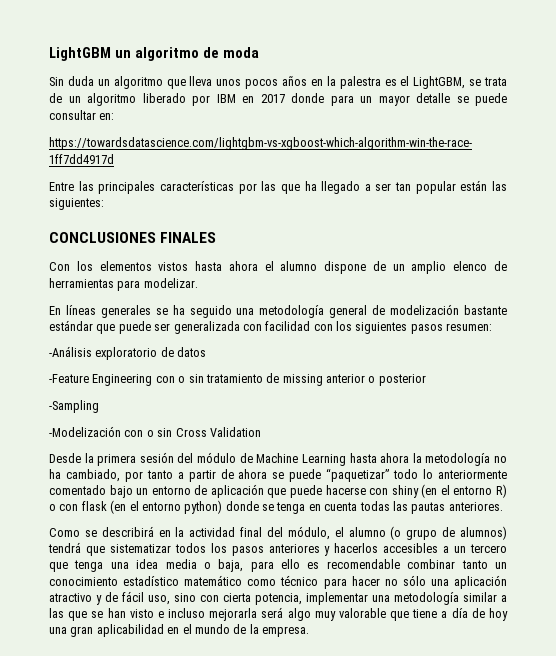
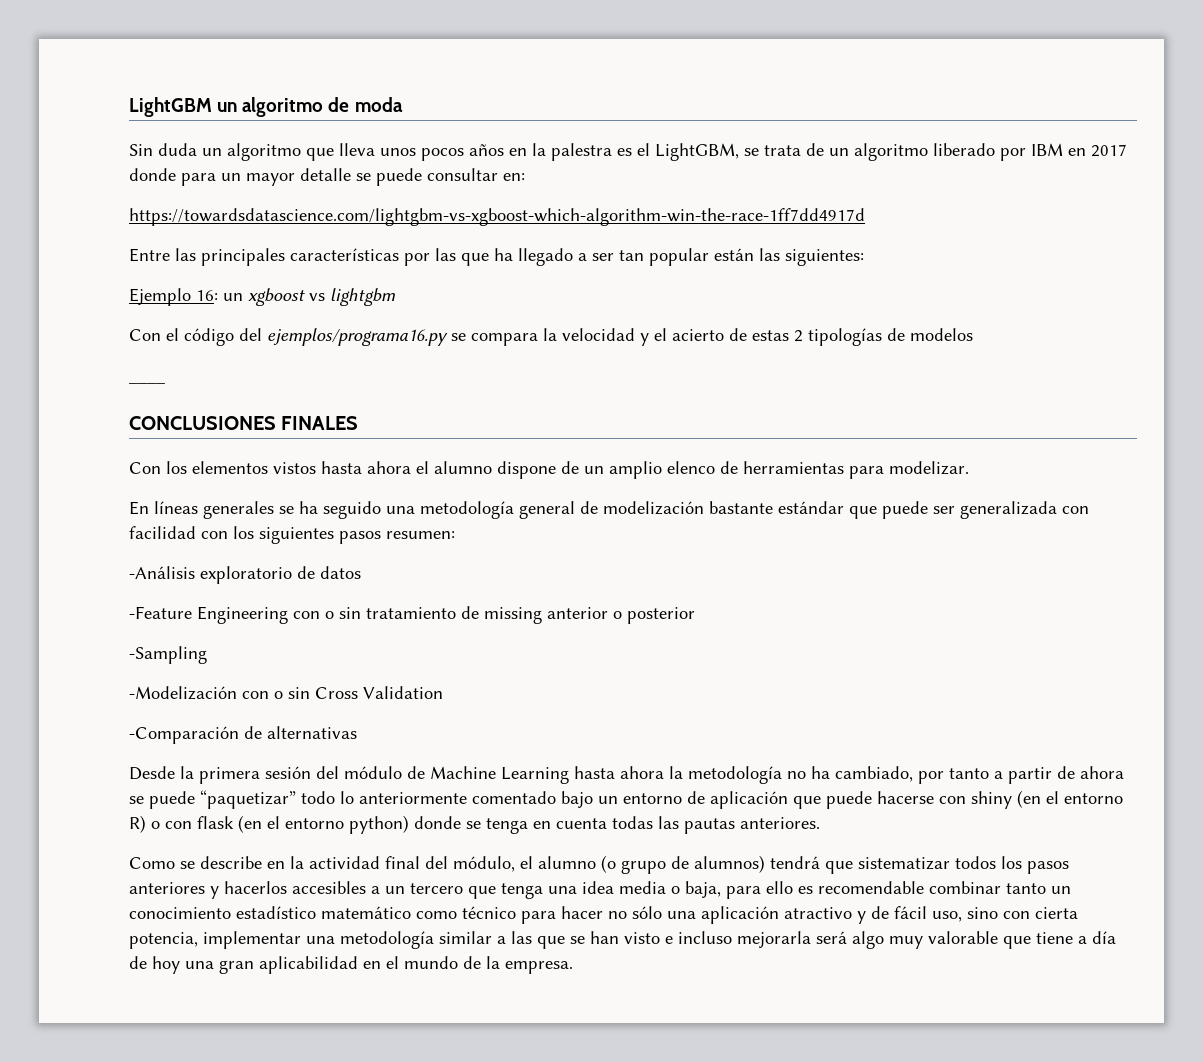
+ Ejemplo 16: un xgboost vs lightgbm
+ Con el código del ejemplos/programa16.py se compara la velocidad y el acierto de estas 2 tipologías de modelos
+ ____
+ -Comparación de alternativas
- Como se describirá en la actividad final del módulo, el alumno (o grupo de alumnos) tendrá que sistematizar todos los pasos anteriores y hacerlos accesibles a un tercero que tenga una idea media o baja, para ello es recomendable combinar tanto un conocimiento estadístico matemático como técnico para hacer no sólo una aplicación atractivo y de fácil uso, sino con cierta potencia, implementar una metodología similar a las que se han visto e incluso mejorarla será algo muy valorable que tiene a día de hoy una gran aplicabilidad en el mundo de la empresa.
+ Como se describe en la actividad final del módulo, el alumno (o grupo de alumnos) tendrá que sistematizar todos los pasos anteriores y hacerlos accesibles a un tercero que tenga una idea media o baja, para ello es recomendable combinar tanto un conocimiento estadístico matemático como técnico para hacer no sólo una aplicación atractivo y de fácil uso, sino con cierta potencia, implementar una metodología similar a las que se han visto e incluso mejorarla será algo muy valorable que tiene a día de hoy una gran aplicabilidad en el mundo de la empresa.

